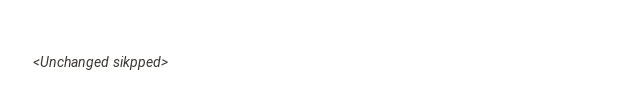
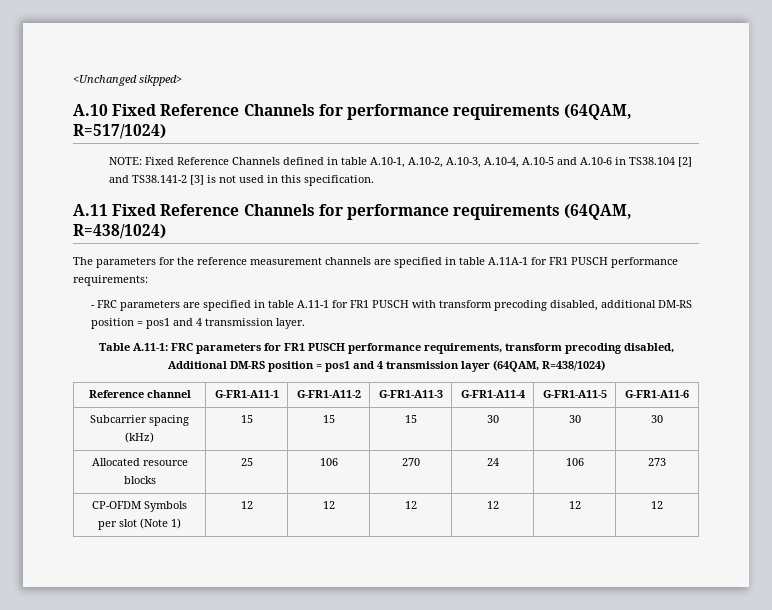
+ A.10 Fixed Reference Channels for performance requirements (64QAM, R=517/1024)
+ NOTE: Fixed Reference Channels defined in table A.10-1, A.10-2, A.10-3, A.10-4, A.10-5 and A.10-6 in TS38.104 [2] and TS38.141-2 [3] is not used in this specification.
+ A.11 Fixed Reference Channels for performance requirements (64QAM, R=438/1024)
+ The parameters for the reference measurement channels are specified in table A.11A-1 for FR1 PUSCH performance requirements:
+ - FRC parameters are specified in table A.11-1 for FR1 PUSCH with transform precoding disabled, additional DM-RS position = pos1 and 4 transmission layer.
+ Table A.11-1: FRC parameters for FR1 PUSCH performance requirements, transform precoding disabled, Additional DM-RS position = pos1 and 4 transmission layer (64QAM, R=438/1024)
+ Reference channel | G-FR1-A11-1 | G-FR1-A11-2 | G-FR1-A11-3 | G-FR1-A11-4 | G-FR1-A11-5 | G-FR1-A11-6
+ Subcarrier spacing (kHz) | 15 | 15 | 15 | 30 | 30 | 30
+ Allocated resource blocks | 25 | 106 | 270 | 24 | 106 | 273
+ CP-OFDM Symbols per slot (Note 1) | 12 | 12 | 12 | 12 | 12 | 12

